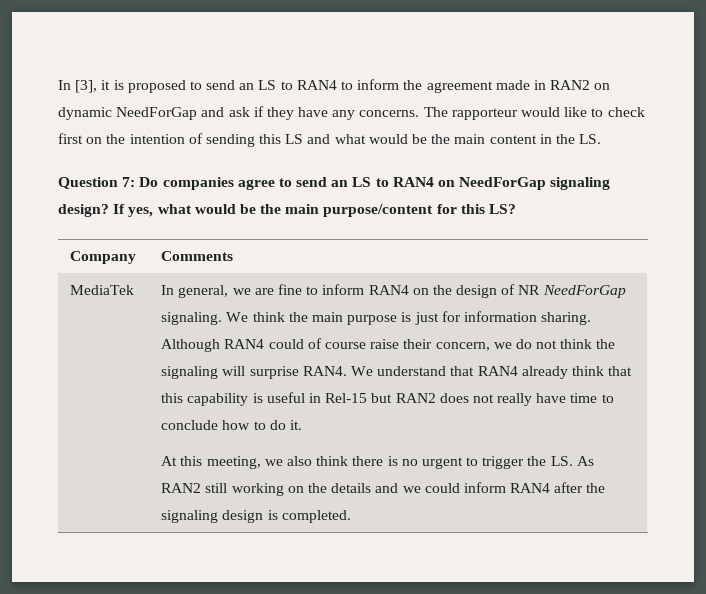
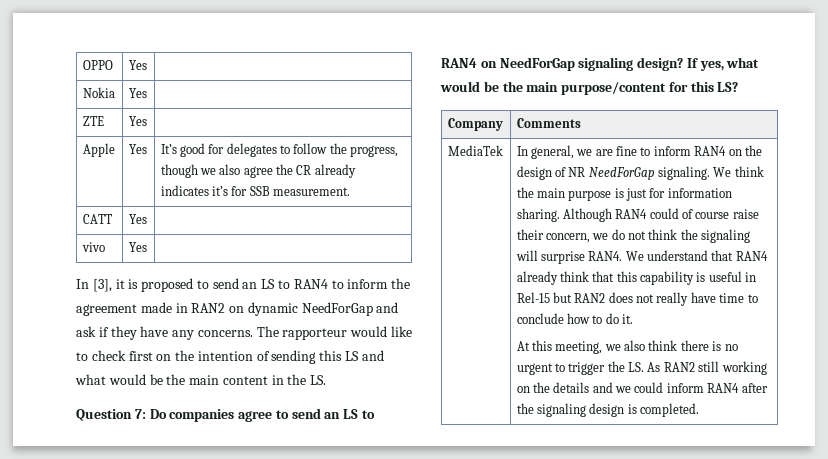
+ OPPO | Yes |
+ Nokia | Yes |
+ ZTE | Yes |
+ Apple | Yes | It’s good for delegates to follow the progress, though we also agree the CR already indicates it’s for SSB measurement.
+ CATT | Yes |
+ vivo | Yes |

